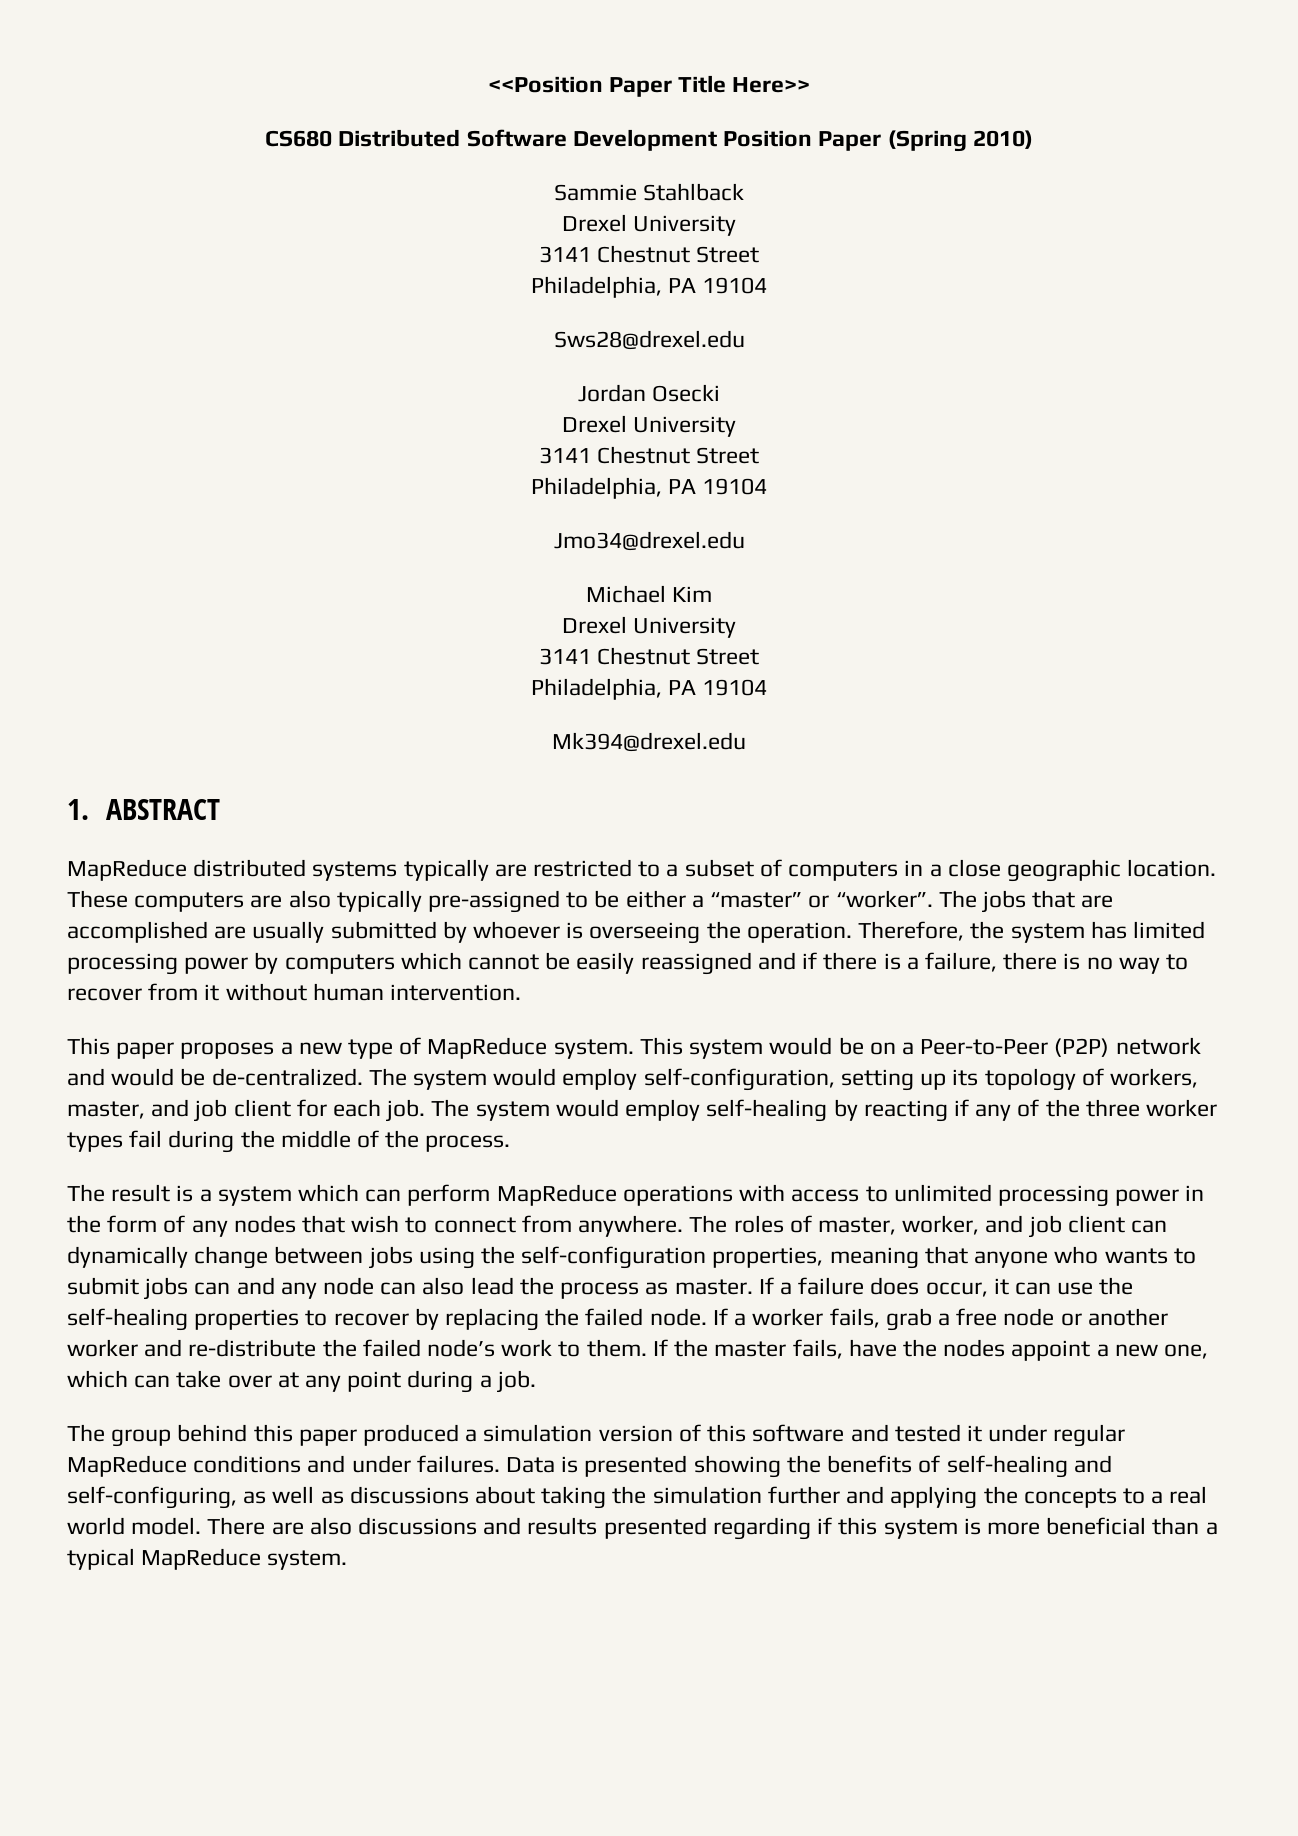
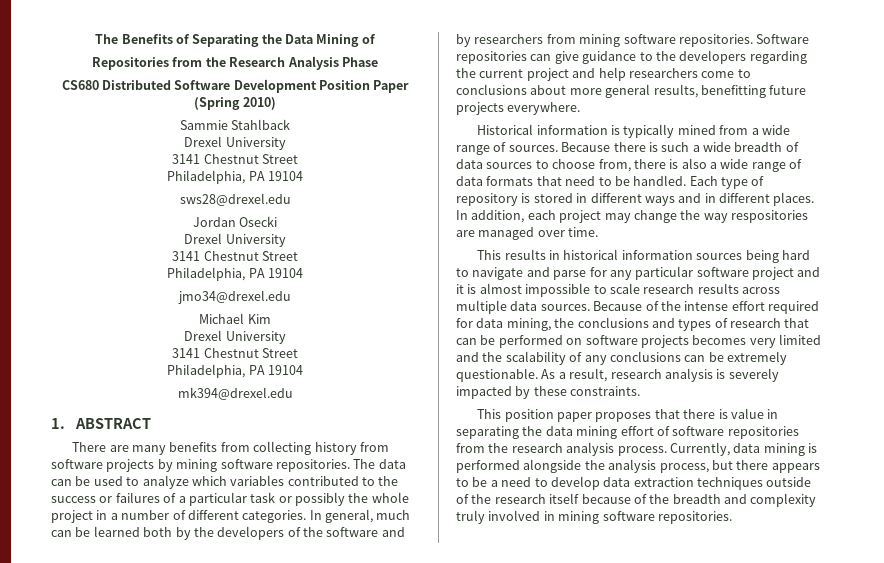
- <<Position Paper Title Here>>
+ The Benefits of Separating the Data Mining of
+ Repositories from the Research Analysis Phase
- Sws28@drexel.edu
+ sws28@drexel.edu
- Jmo34@drexel.edu
+ jmo34@drexel.edu
- Mk394@drexel.edu
+ mk394@drexel.edu
- MapReduce distributed systems typically are restricted to a subset of computers in a close geographic location. These computers are also typically pre-assigned to be either a “master” or “worker”. The jobs that are accomplished are usually submitted by whoever is overseeing the operation. Therefore, the system has limited processing power by computers which cannot be easily reassigned and if there is a failure, there is no way to recover from it without human intervention.
- This paper proposes a new type of MapReduce system. This system would be on a Peer-to-Peer (P2P) network and would be de-centralized. The system would employ self-configuration, setting up its topology of workers, master, and job client for each job. The system would employ self-healing by reacting if any of the three worker types fail during the middle of the process.
- The result is a system which can perform MapReduce operations with access to unlimited processing power in the form of any nodes that wish to connect from anywhere. The roles of master, worker, and job client can dynamically change between jobs using the self-configuration properties, meaning that anyone who wants to submit jobs can and any node can also lead the process as master. If a failure does occur, it can use the self-healing properties to recover by replacing the failed node. If a worker fails, grab a free node or another worker and re-distribute the failed node’s work to them. If the master fails, have the nodes appoint a new one, which can take over at any point during a job.
- The group behind this paper produced a simulation version of this software and tested it under regular MapReduce conditions and under failures. Data is presented showing the benefits of self-healing and self-configuring, as well as discussions about taking the simulation further and applying the concepts to a real world model. There are also discussions and results presented regarding if this system is more beneficial than a typical MapReduce system.
+ There are many benefits from collecting history from software projects by mining software repositories. The data can be used to analyze which variables contributed to the success or failures of a particular task or possibly the whole project in a number of different categories. In general, much can be learned both by the developers of the software and by researchers from mining software repositories. Software repositories can give guidance to the developers regarding the current project and help researchers come to conclusions about more general results, benefitting future projects everywhere.
+ Historical information is typically mined from a wide range of sources. Because there is such a wide breadth of data sources to choose from, there is also a wide range of data formats that need to be handled. Each type of repository is stored in different ways and in different places. In addition, each project may change the way respositories are managed over time.
+ This results in historical information sources being hard to navigate and parse for any particular software project and it is almost impossible to scale research results across multiple data sources. Because of the intense effort required for data mining, the conclusions and types of research that can be performed on software projects becomes very limited and the scalability of any conclusions can be extremely questionable. As a result, research analysis is severely impacted by these constraints.
+ This position paper proposes that there is value in separating the data mining effort of software repositories from the research analysis process. Currently, data mining is performed alongside the analysis process, but there appears to be a need to develop data extraction techniques outside of the research itself because of the breadth and complexity truly involved in mining software repositories.

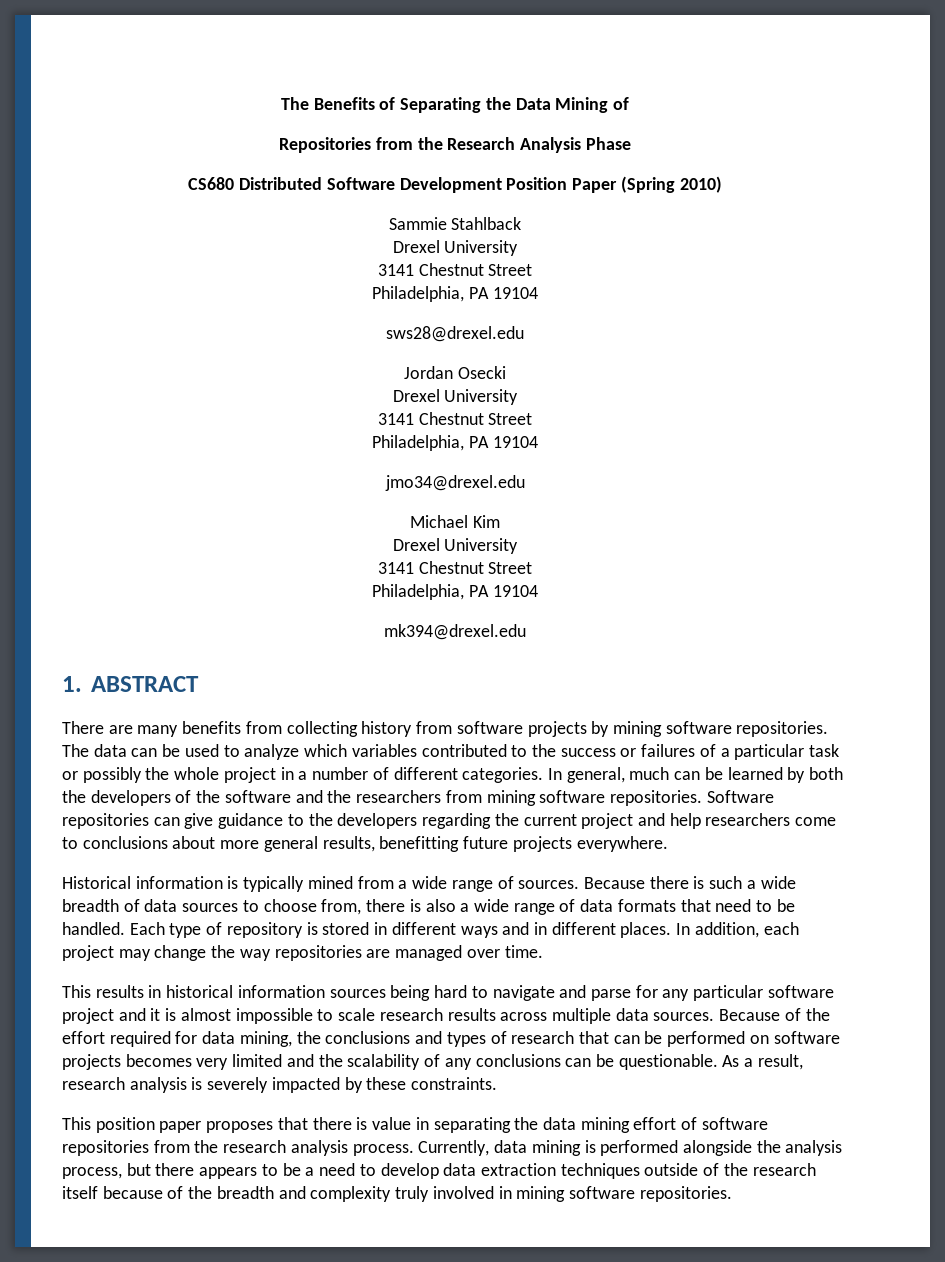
- In general, much can be learned both by the developers of the software and by researchers from mining software repositories.
+ In general, much can be learned by both the developers of the software and the researchers from mining software repositories.
- In addition, each project may change the way respositories are managed over time.
+ In addition, each project may change the way repositories are managed over time.
- Because of the intense effort required for data mining, the conclusions and types of research that can be performed on software projects becomes very limited and the scalability of any conclusions can be extremely questionable.
+ Because of the effort required for data mining, the conclusions and types of research that can be performed on software projects becomes very limited and the scalability of any conclusions can be questionable.

